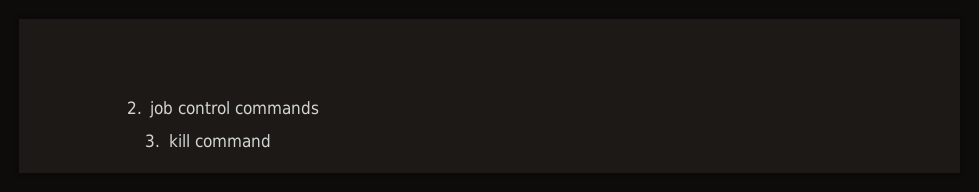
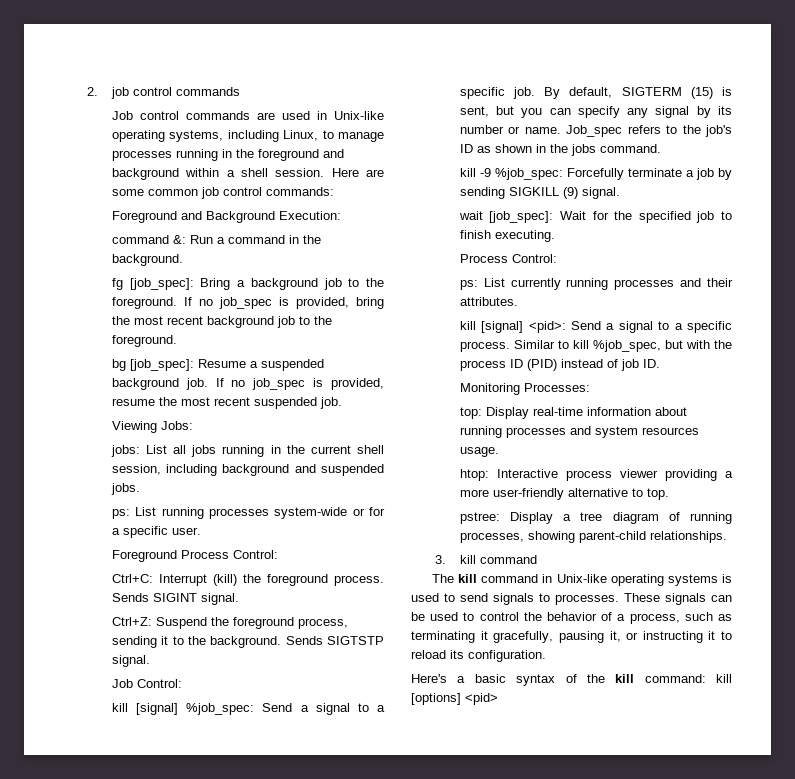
+ Job control commands are used in Unix-like operating systems, including Linux, to manage processes running in the foreground and background within a shell session. Here are some common job control commands:
+ Foreground and Background Execution:
+ command &: Run a command in the background.
+ fg [job_spec]: Bring a background job to the foreground. If no job_spec is provided, bring the most recent background job to the foreground.
+ bg [job_spec]: Resume a suspended background job. If no job_spec is provided, resume the most recent suspended job.
+ Viewing Jobs:
+ jobs: List all jobs running in the current shell session, including background and suspended jobs.
+ ps: List running processes system-wide or for a specific user.
+ Foreground Process Control:
+ Ctrl+C: Interrupt (kill) the foreground process. Sends SIGINT signal.
+ Ctrl+Z: Suspend the foreground process, sending it to the background. Sends SIGTSTP signal.
+ Job Control:
+ kill [signal] %job_spec: Send a signal to a specific job. By default, SIGTERM (15) is sent, but you can specify any signal by its number or name. Job_spec refers to the job's ID as shown in the jobs command.
+ kill -9 %job_spec: Forcefully terminate a job by sending SIGKILL (9) signal.
+ wait [job_spec]: Wait for the specified job to finish executing.
+ Process Control:
+ ps: List currently running processes and their attributes.
+ kill [signal] <pid>: Send a signal to a specific process. Similar to kill %job_spec, but with the process ID (PID) instead of job ID.
+ Monitoring Processes:
+ top: Display real-time information about running processes and system resources usage.
+ htop: Interactive process viewer providing a more user-friendly alternative to top.
+ pstree: Display a tree diagram of running processes, showing parent-child relationships.
  3. kill command
+ The kill command in Unix-like operating systems is used to send signals to processes. These signals can be used to control the behavior of a process, such as terminating it gracefully, pausing it, or instructing it to reload its configuration.
+ Here's a basic syntax of the kill command: kill [options] <pid>

